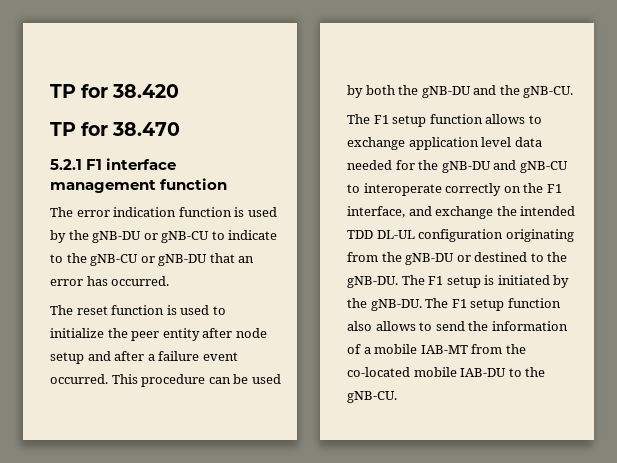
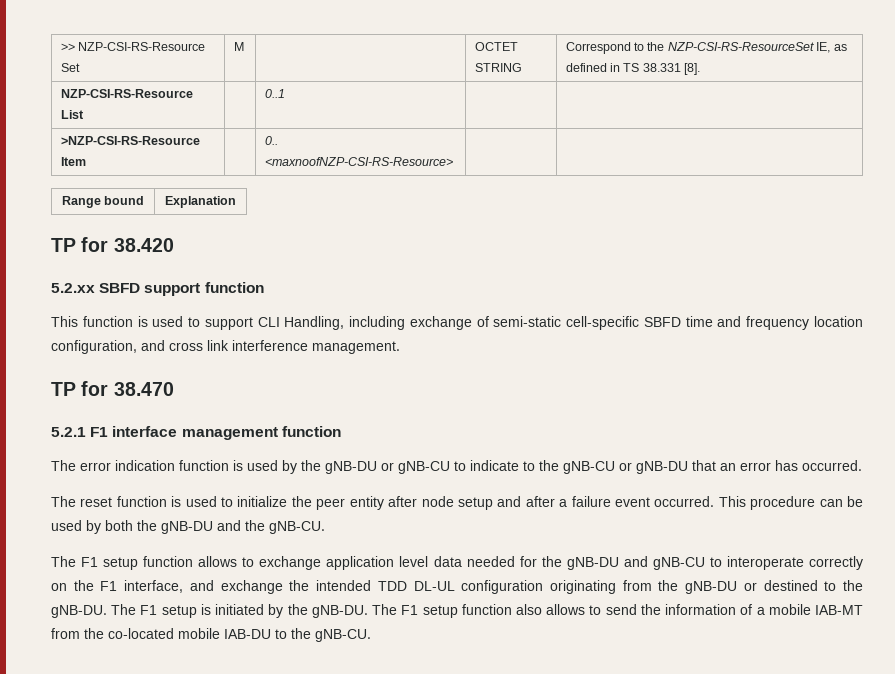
+ >> NZP-CSI-RS-Resource Set | M | | OCTET STRING | Correspond to the NZP-CSI-RS-ResourceSet IE, as defined in TS 38.331 [8].
+ NZP-CSI-RS-Resource List | | 0..1 | |
+ >NZP-CSI-RS-Resource Item | | 0.. <maxnoofNZP-CSI-RS-Resource> | |
+ Range bound | Explanation
  TP for 38.420
+ 5.2.xx SBFD support function
+ This function is used to support CLI Handling, including exchange of semi-static cell-specific SBFD time and frequency location configuration, and cross link interference management.

